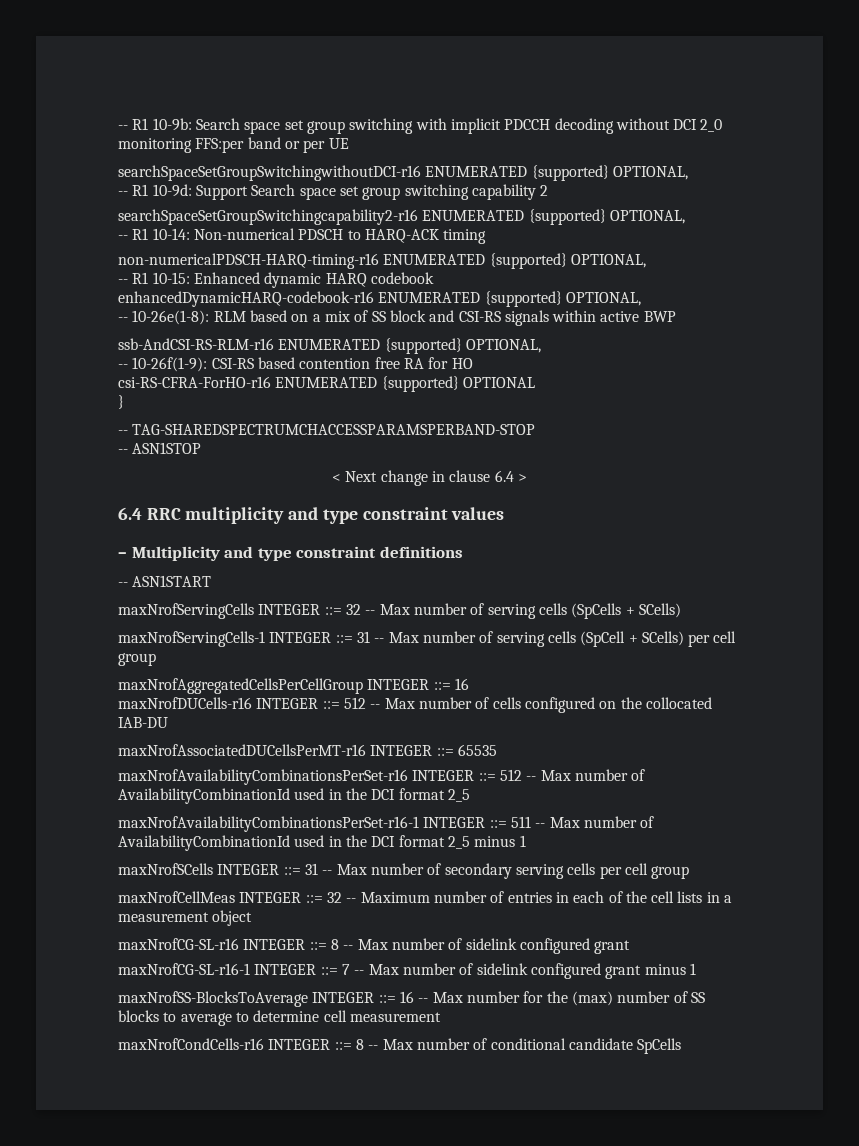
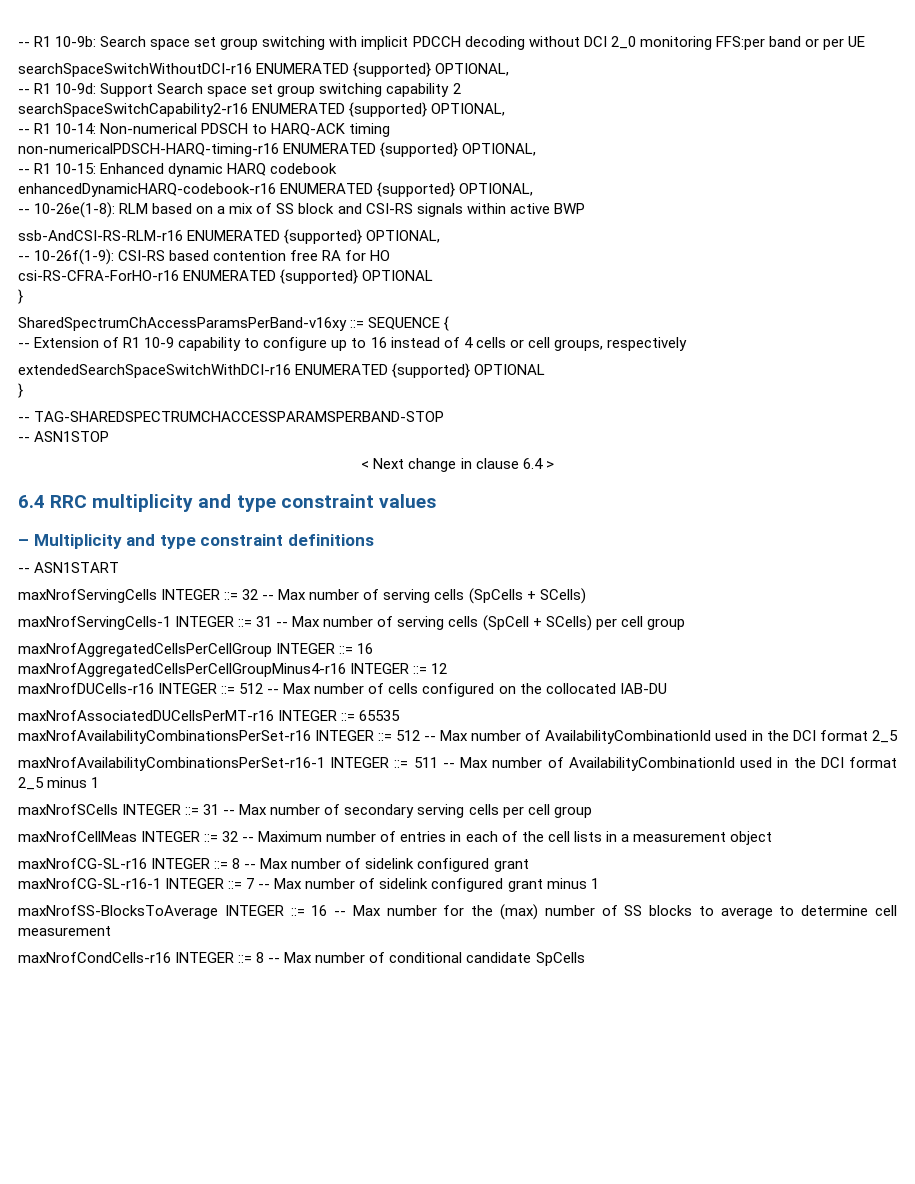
- searchSpaceSetGroupSwitchingwithoutDCI-r16 ENUMERATED {supported} OPTIONAL,
+ searchSpaceSwitchWithoutDCI-r16 ENUMERATED {supported} OPTIONAL,
- searchSpaceSetGroupSwitchingcapability2-r16 ENUMERATED {supported} OPTIONAL,
+ searchSpaceSwitchCapability2-r16 ENUMERATED {supported} OPTIONAL,
+ SharedSpectrumChAccessParamsPerBand-v16xy ::= SEQUENCE {
+ -- Extension of R1 10-9 capability to configure up to 16 instead of 4 cells or cell groups, respectively
+ extendedSearchSpaceSwitchWithDCI-r16 ENUMERATED {supported} OPTIONAL
+ }
+ maxNrofAggregatedCellsPerCellGroupMinus4-r16 INTEGER ::= 12

